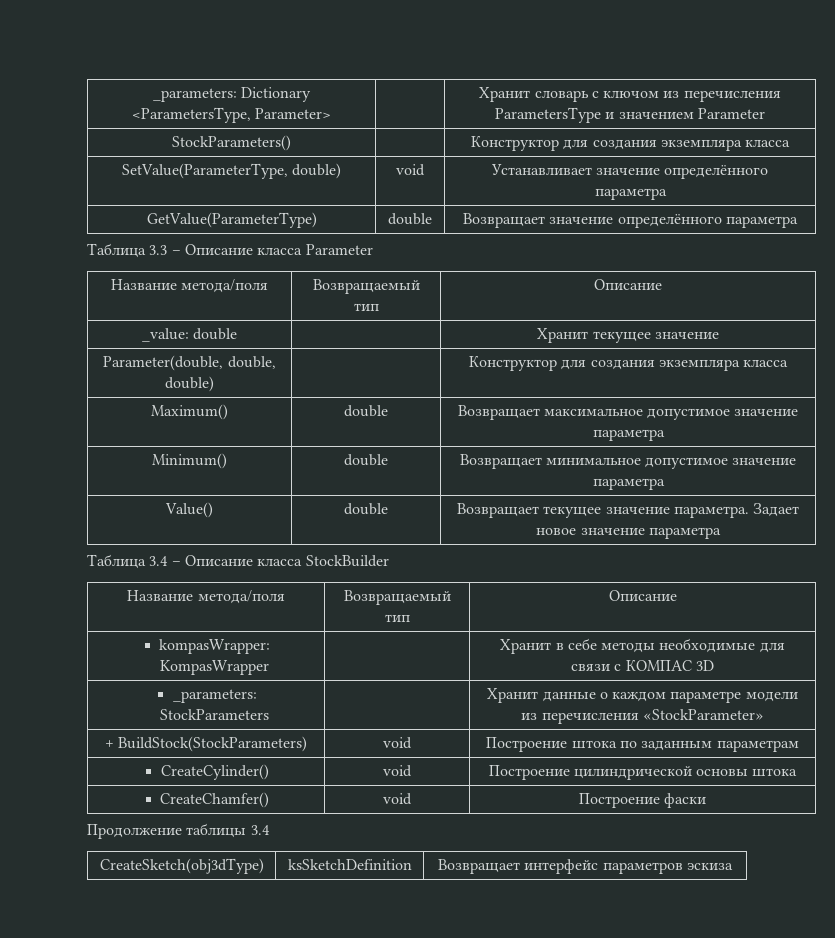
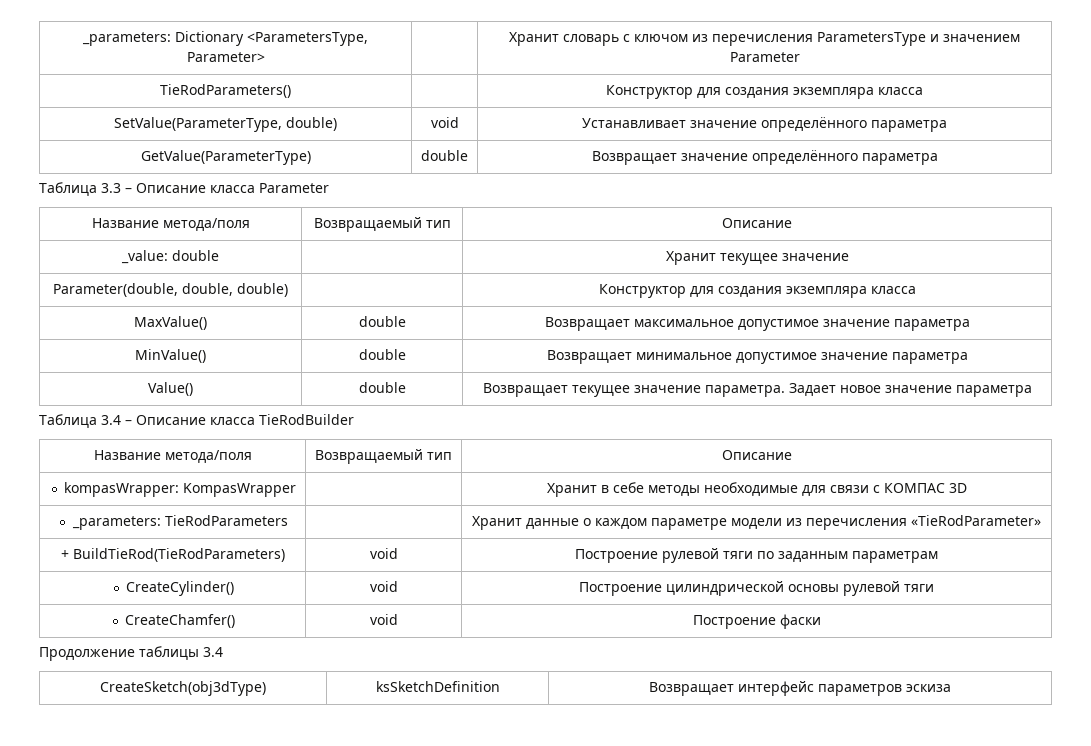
- StockParameters() | | Конструктор для создания экземпляра класса
+ TieRodParameters() | | Конструктор для создания экземпляра класса
- Maximum() | double | Возвращает максимальное допустимое значение параметра
+ MaxValue() | double | Возвращает максимальное допустимое значение параметра
- Minimum() | double | Возвращает минимальное допустимое значение параметра
+ MinValue() | double | Возвращает минимальное допустимое значение параметра
- Таблица 3.4 – Описание класса StockBuilder
+ Таблица 3.4 – Описание класса TieRodBuilder
- _parameters: StockParameters | | Хранит данные о каждом параметре модели из перечисления «StockParameter»
+ _parameters: TieRodParameters | | Хранит данные о каждом параметре модели из перечисления «TieRodParameter»
- + BuildStock(StockParameters) | void | Построение штока по заданным параметрам
+ + BuildTieRod(TieRodParameters) | void | Построение рулевой тяги по заданным параметрам
- CreateCylinder() | void | Построение цилиндрической основы штока
+ CreateCylinder() | void | Построение цилиндрической основы рулевой тяги

